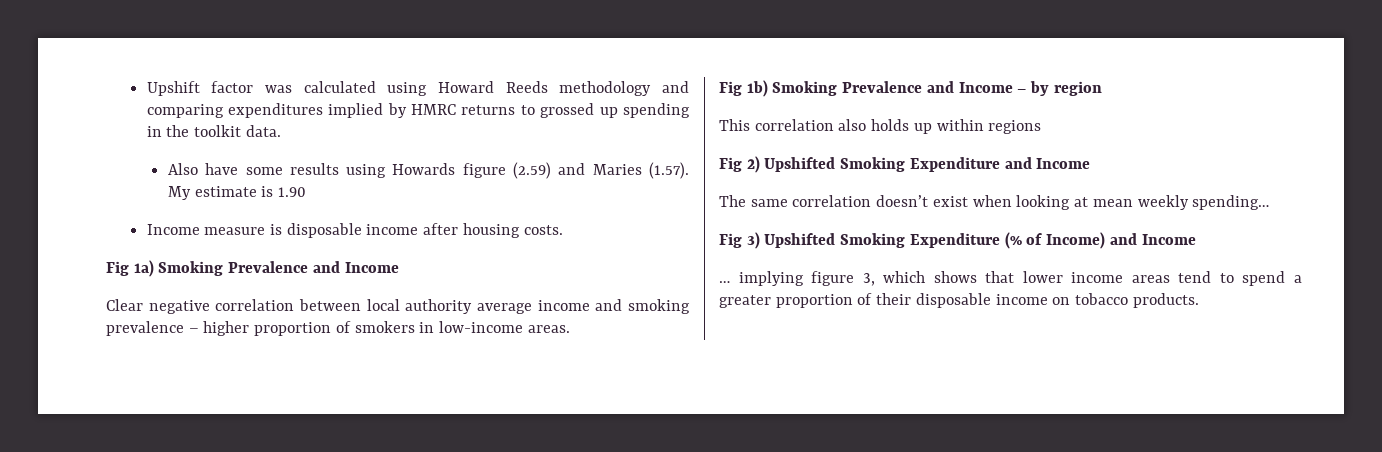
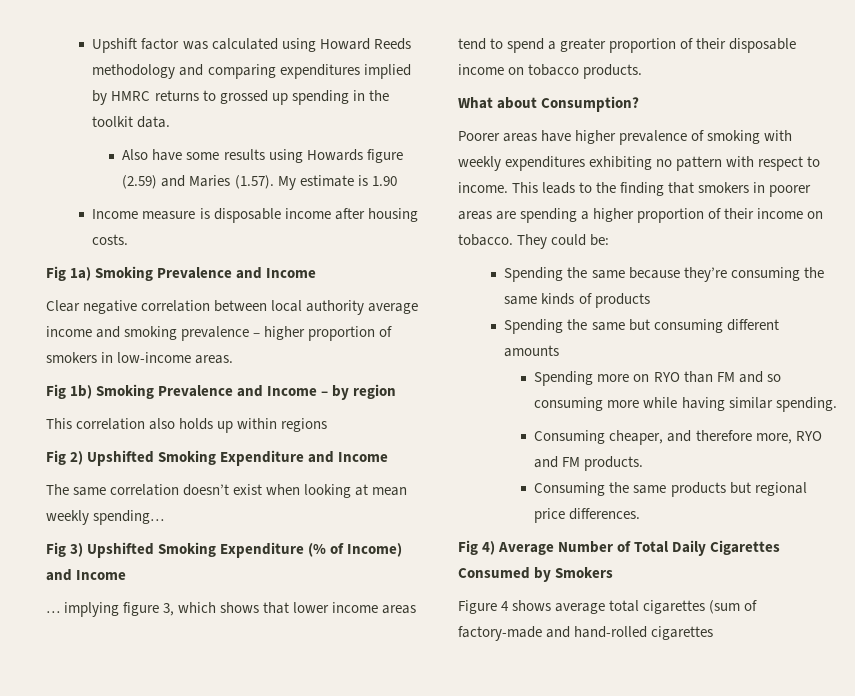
+ What about Consumption?
+ Poorer areas have higher prevalence of smoking with weekly expenditures exhibiting no pattern with respect to income. This leads to the finding that smokers in poorer areas are spending a higher proportion of their income on tobacco. They could be:
+ Spending the same because they’re consuming the same kinds of products
+ Spending the same but consuming different amounts
+ Spending more on RYO than FM and so consuming more while having similar spending.
+ Consuming cheaper, and therefore more, RYO and FM products.
+ Consuming the same products but regional price differences.
+ Fig 4) Average Number of Total Daily Cigarettes Consumed by Smokers
+ Figure 4 shows average total cigarettes (sum of factory-made and hand-rolled cigarettes

